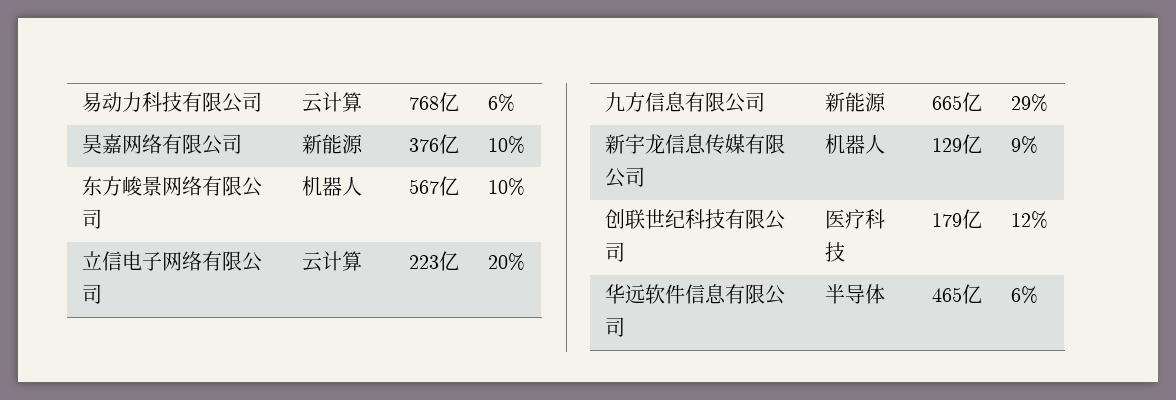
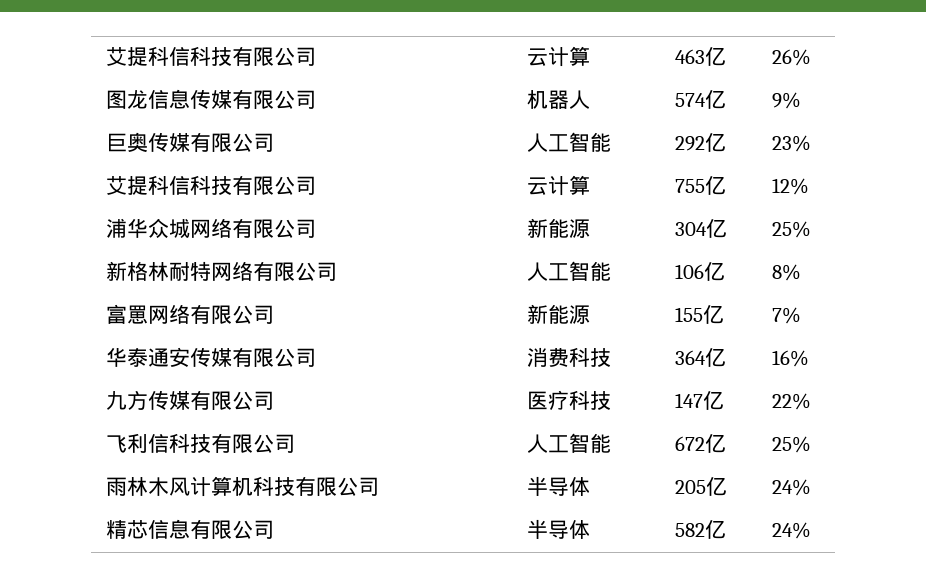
- 易动力科技有限公司 | 云计算 | 768亿 | 6%
- 昊嘉网络有限公司 | 新能源 | 376亿 | 10%
- 东方峻景网络有限公司 | 机器人 | 567亿 | 10%
- 立信电子网络有限公司 | 云计算 | 223亿 | 20%
- 九方信息有限公司 | 新能源 | 665亿 | 29%
- 新宇龙信息传媒有限公司 | 机器人 | 129亿 | 9%
+ 艾提科信科技有限公司 | 云计算 | 463亿 | 26%
+ 图龙信息传媒有限公司 | 机器人 | 574亿 | 9%
- 创联世纪科技有限公司 | 医疗科技 | 179亿 | 12%
- 华远软件信息有限公司 | 半导体 | 465亿 | 6%
+ 巨奥传媒有限公司 | 人工智能 | 292亿 | 23%
+ 艾提科信科技有限公司 | 云计算 | 755亿 | 12%
+ 浦华众城网络有限公司 | 新能源 | 304亿 | 25%
+ 新格林耐特网络有限公司 | 人工智能 | 106亿 | 8%
+ 富罳网络有限公司 | 新能源 | 155亿 | 7%
+ 华泰通安传媒有限公司 | 消费科技 | 364亿 | 16%
+ 九方传媒有限公司 | 医疗科技 | 147亿 | 22%
+ 飞利信科技有限公司 | 人工智能 | 672亿 | 25%
+ 雨林木风计算机科技有限公司 | 半导体 | 205亿 | 24%
+ 精芯信息有限公司 | 半导体 | 582亿 | 24%

